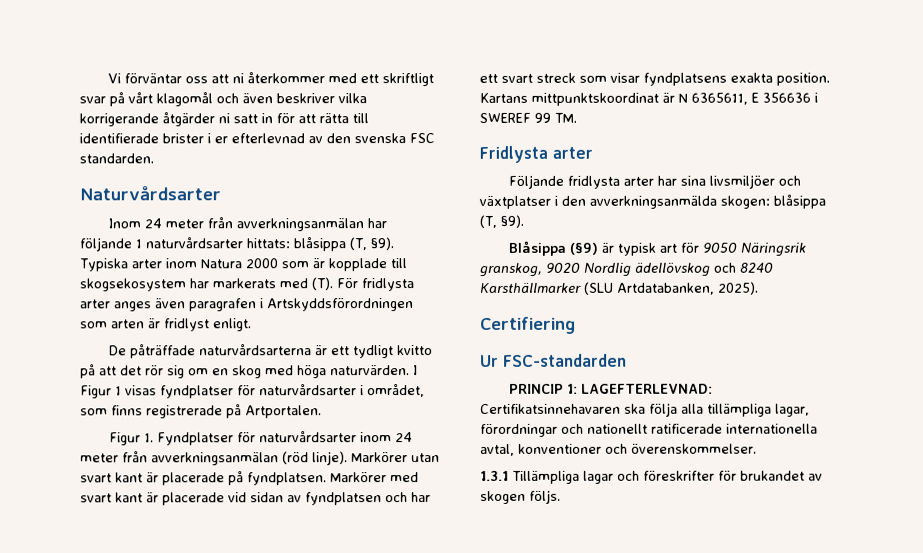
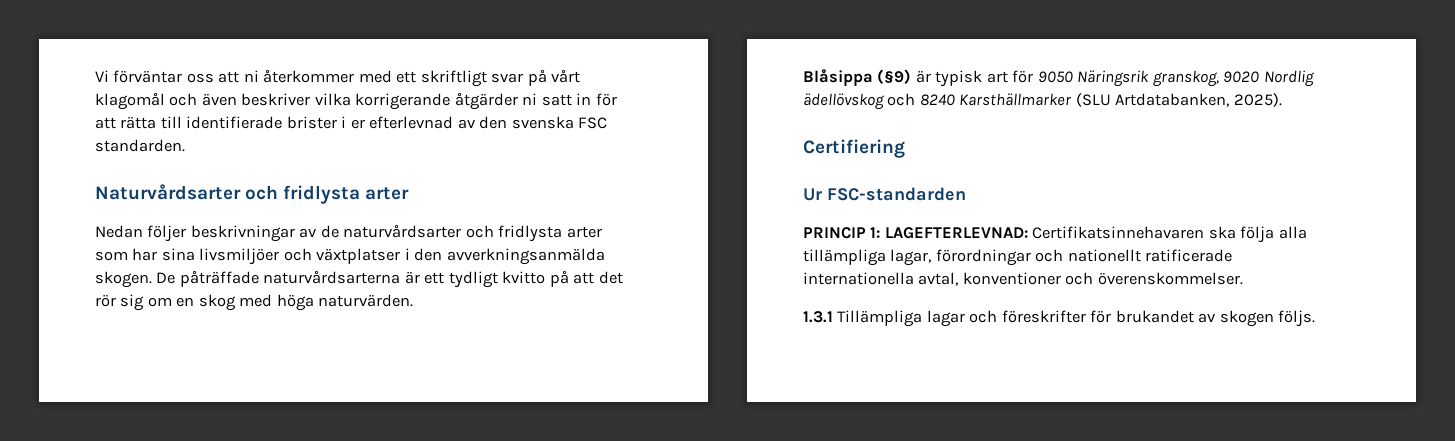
- Naturvårdsarter
- Inom 24 meter från avverkningsanmälan har följande 1 naturvårdsarter hittats: blåsippa (T, §9). Typiska arter inom Natura 2000 som är kopplade till skogsekosystem har markerats med (T). För fridlysta arter anges även paragrafen i Artskyddsförordningen som arten är fridlyst enligt.
- De påträffade naturvårdsarterna är ett tydligt kvitto på att det rör sig om en skog med höga naturvärden. I Figur 1 visas fyndplatser för naturvårdsarter i området, som finns registrerade på Artportalen.
- Figur 1. Fyndplatser för naturvårdsarter inom 24 meter från avverkningsanmälan (röd linje). Markörer utan svart kant är placerade på fyndplatsen. Markörer med svart kant är placerade vid sidan av fyndplatsen och har ett svart streck som visar fyndplatsens exakta position. Kartans mittpunktskoordinat är N 6365611, E 356636 i SWEREF 99 TM.
- Fridlysta arter
- Följande fridlysta arter har sina livsmiljöer och växtplatser i den avverkningsanmälda skogen: blåsippa (T, §9).
+ Naturvårdsarter och fridlysta arter
+ Nedan följer beskrivningar av de naturvårdsarter och fridlysta arter som har sina livsmiljöer och växtplatser i den avverkningsanmälda skogen. De påträffade naturvårdsarterna är ett tydligt kvitto på att det rör sig om en skog med höga naturvärden.

